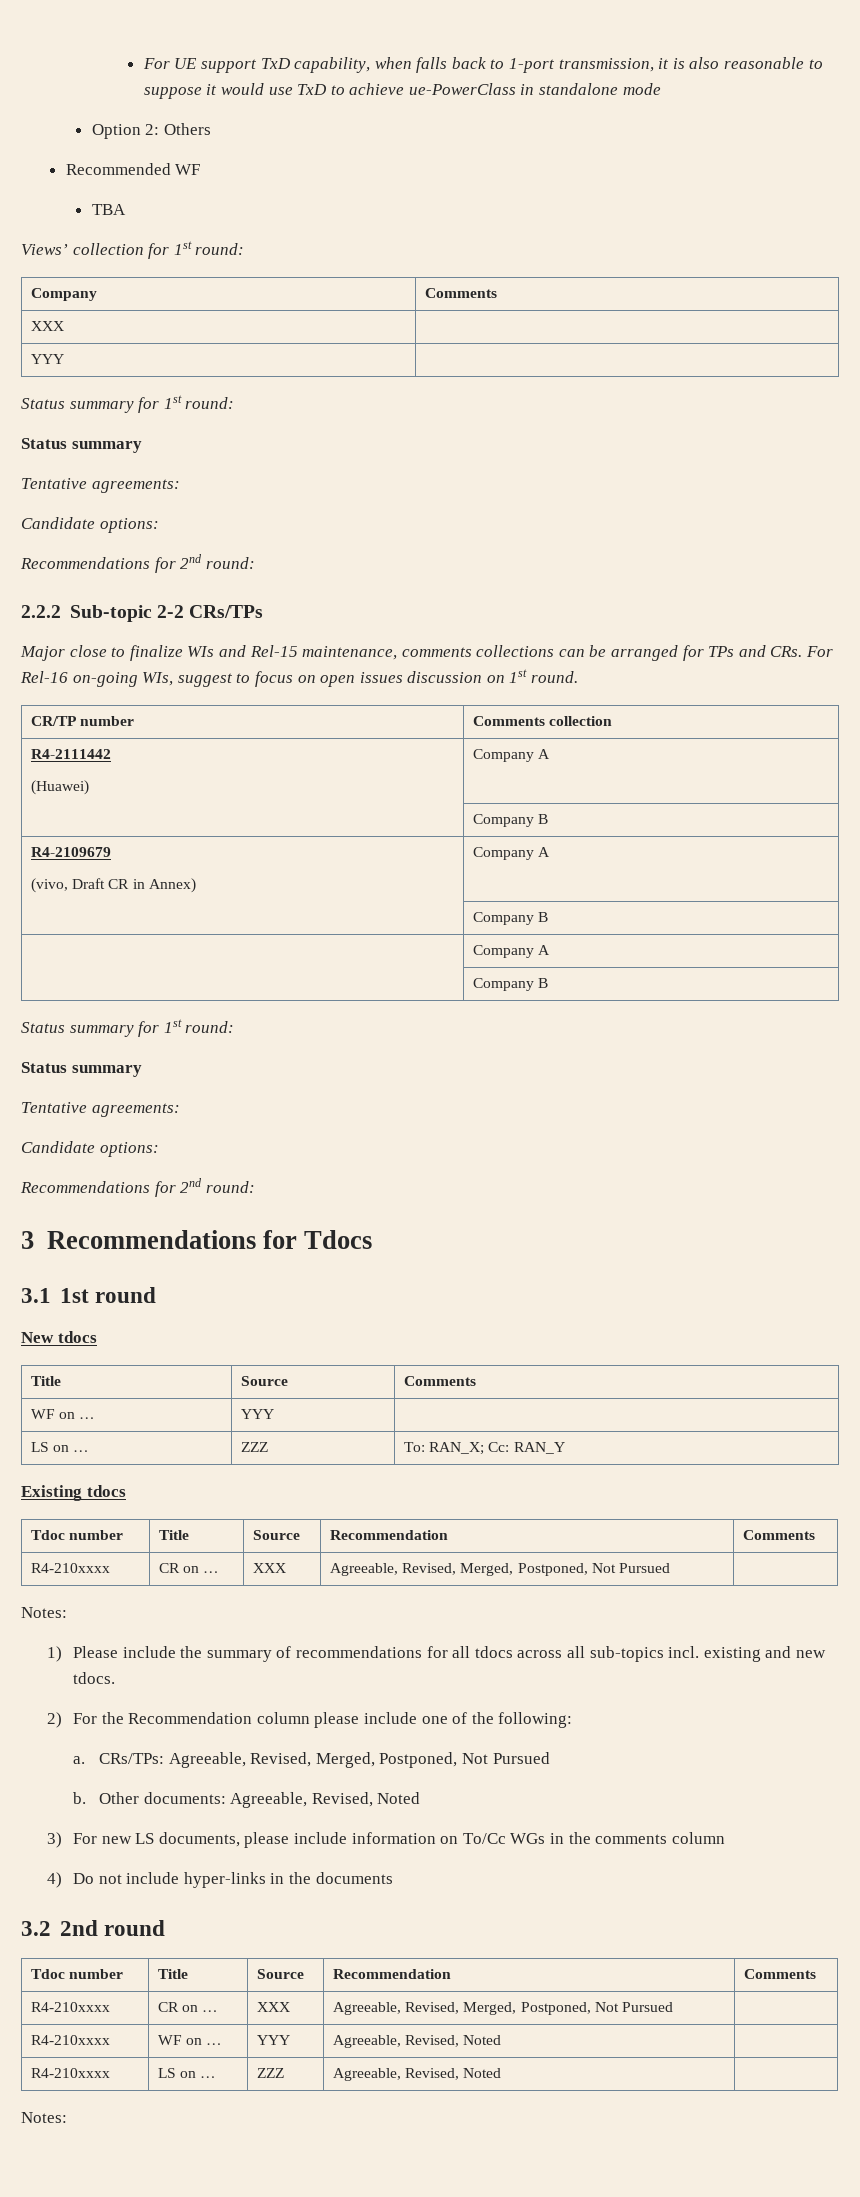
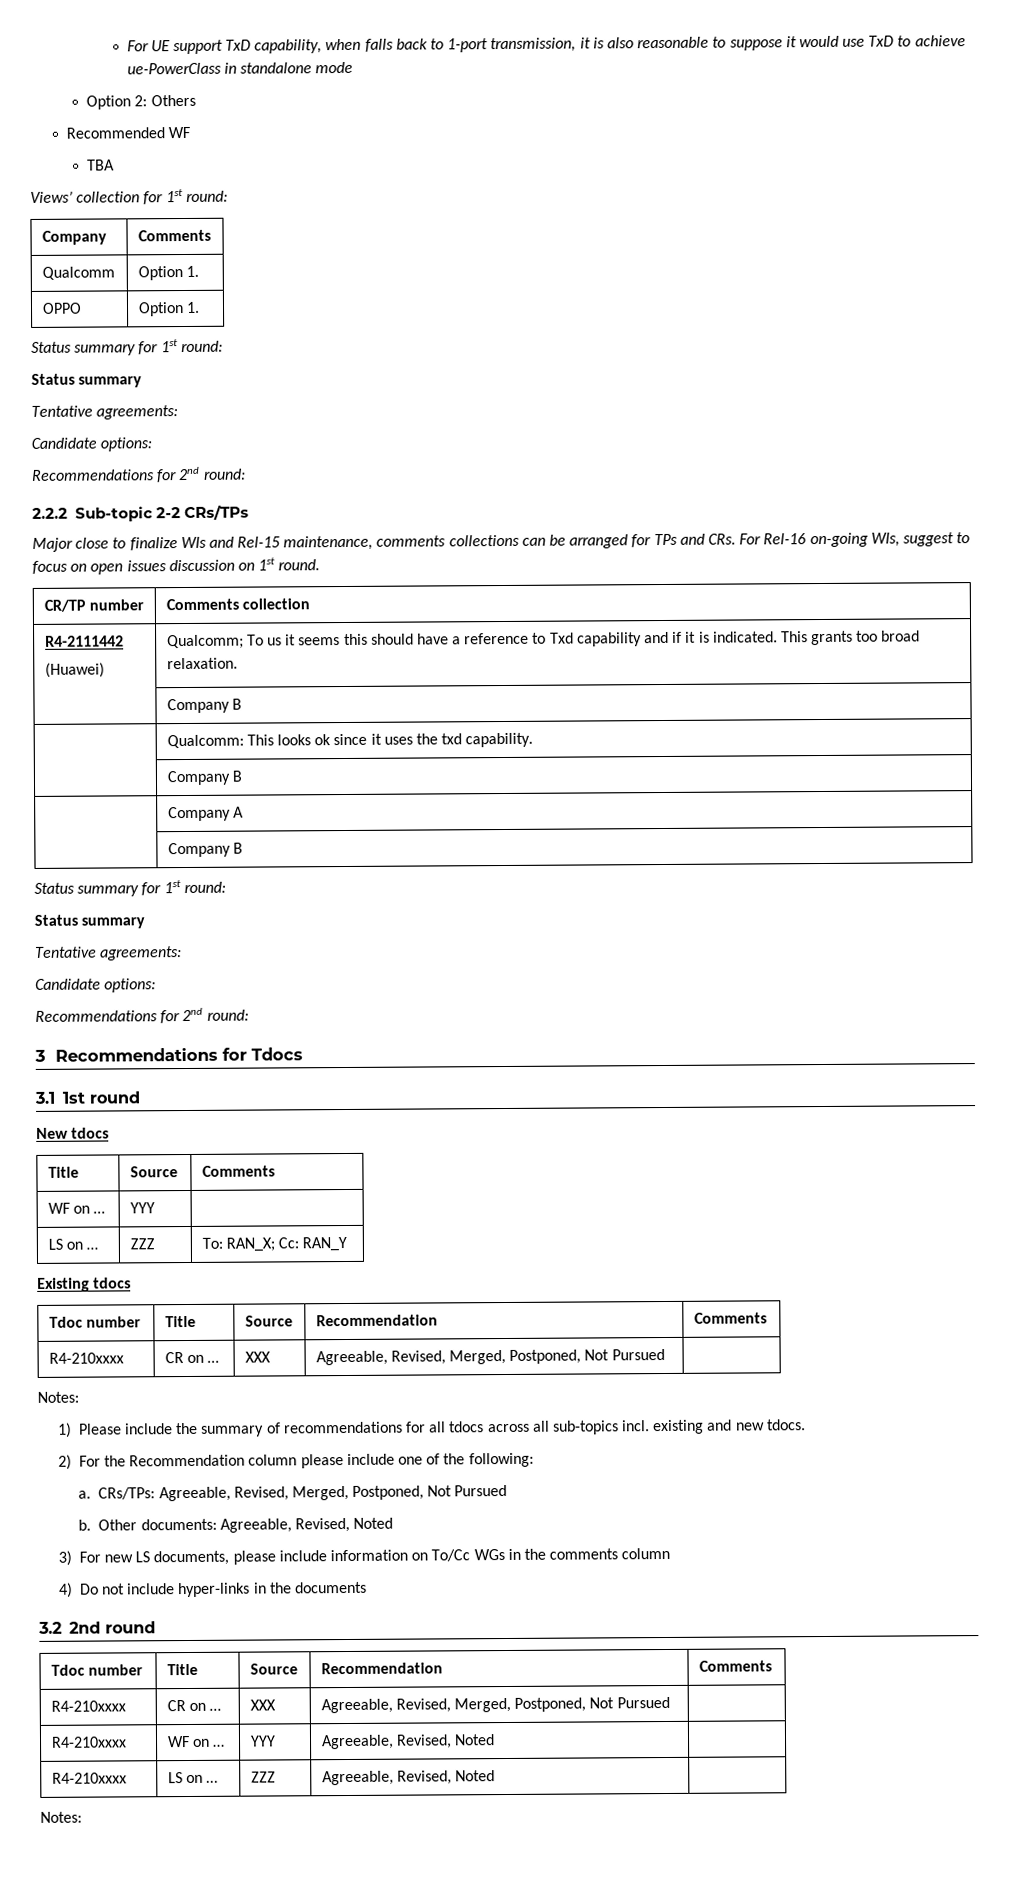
  Company | Comments
- XXX |
- YYY |
+ Qualcomm | Option 1.
+ OPPO | Option 1.
  R4-2111442
- (Huawei) | Company A
+ (Huawei) | Qualcomm; To us it seems this should have a reference to Txd capability and if it is indicated. This grants too broad relaxation.
  | Company B
- R4-2109679
- (vivo, Draft CR in Annex) | Company A
+ | Qualcomm: This looks ok since it uses the txd capability.

